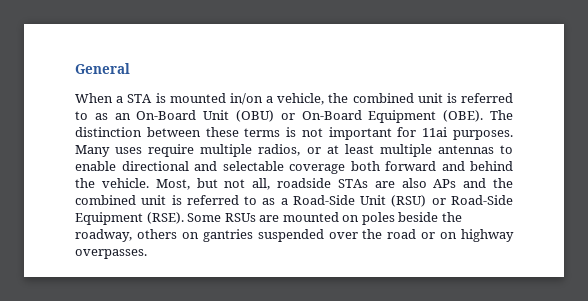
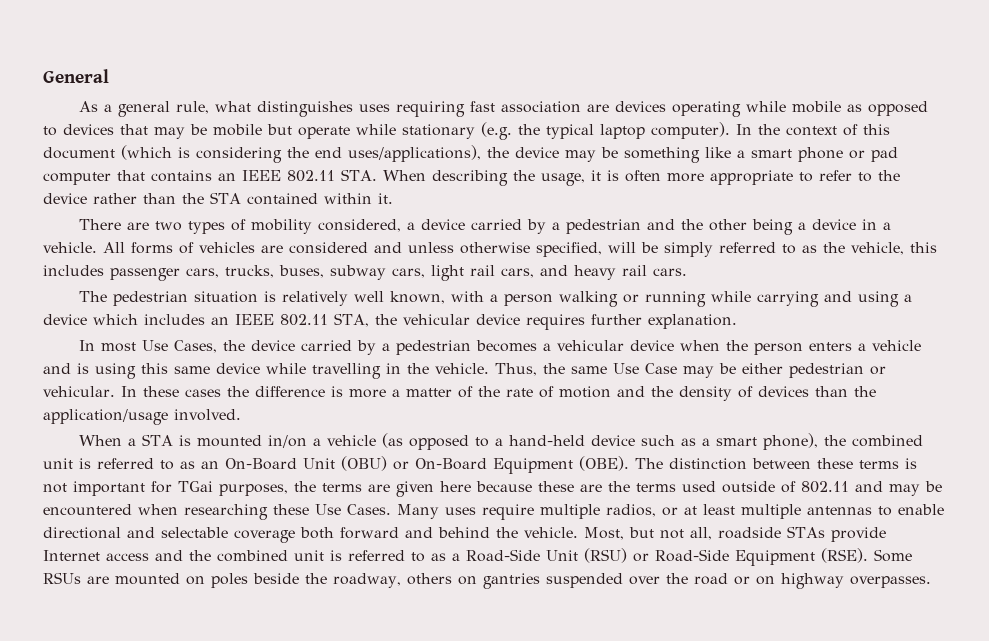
+ As a general rule, what distinguishes uses requiring fast association are devices operating while mobile as opposed to devices that may be mobile but operate while stationary (e.g. the typical laptop computer). In the context of this document (which is considering the end uses/applications), the device may be something like a smart phone or pad computer that contains an IEEE 802.11 STA. When describing the usage, it is often more appropriate to refer to the device rather than the STA contained within it.
+ There are two types of mobility considered, a device carried by a pedestrian and the other being a device in a vehicle. All forms of vehicles are considered and unless otherwise specified, will be simply referred to as the vehicle, this includes passenger cars, trucks, buses, subway cars, light rail cars, and heavy rail cars.
+ The pedestrian situation is relatively well known, with a person walking or running while carrying and using a device which includes an IEEE 802.11 STA, the vehicular device requires further explanation.
+ In most Use Cases, the device carried by a pedestrian becomes a vehicular device when the person enters a vehicle and is using this same device while travelling in the vehicle. Thus, the same Use Case may be either pedestrian or vehicular. In these cases the difference is more a matter of the rate of motion and the density of devices than the application/usage involved.
- When a STA is mounted in/on a vehicle, the combined unit is referred to as an On-Board Unit (OBU) or On-Board Equipment (OBE).
+ When a STA is mounted in/on a vehicle (as opposed to a hand-held device such as a smart phone), the combined unit is referred to as an On-Board Unit (OBU) or On-Board Equipment (OBE).
- The distinction between these terms is not important for 11ai purposes.
+ The distinction between these terms is not important for TGai purposes, the terms are given here because these are the terms used outside of 802.11 and may be encountered when researching these Use Cases.
- Most, but not all, roadside STAs are also APs and the combined unit is referred to as a Road-Side Unit (RSU) or Road-Side Equipment (RSE).
+ Most, but not all, roadside STAs provide Internet access and the combined unit is referred to as a Road-Side Unit (RSU) or Road-Side Equipment (RSE).

